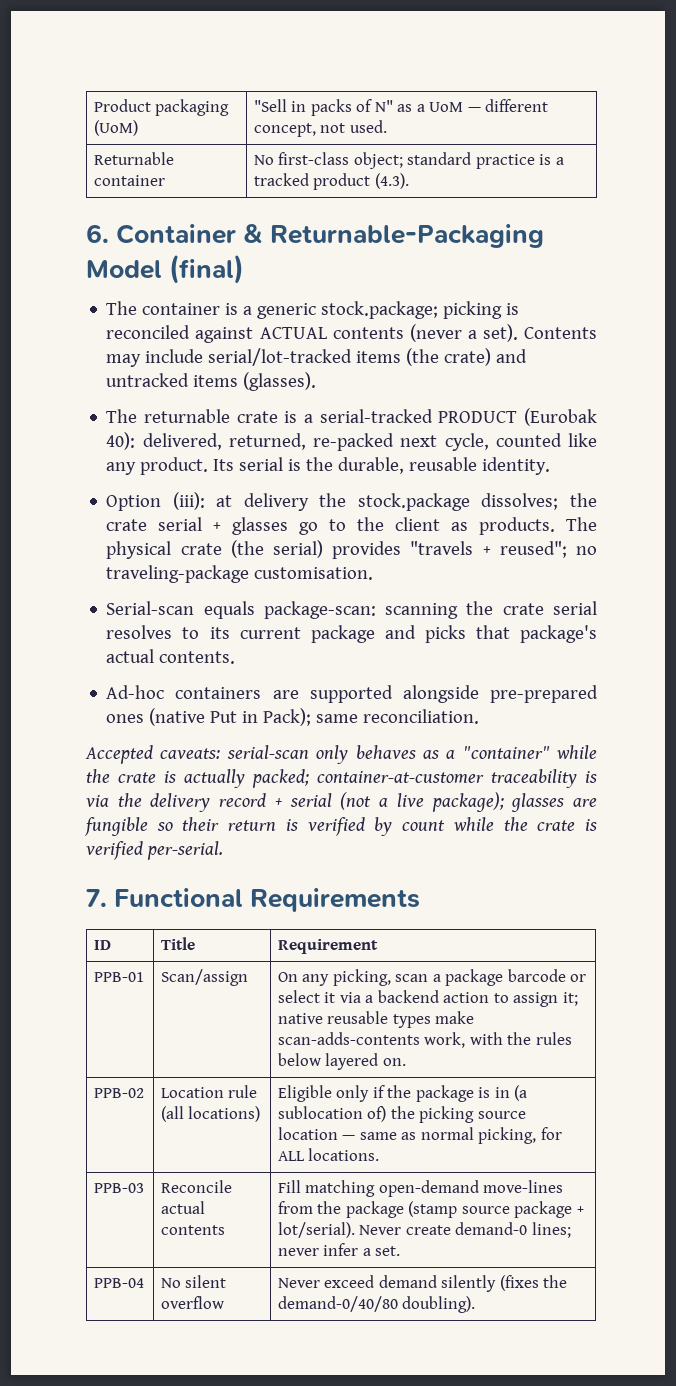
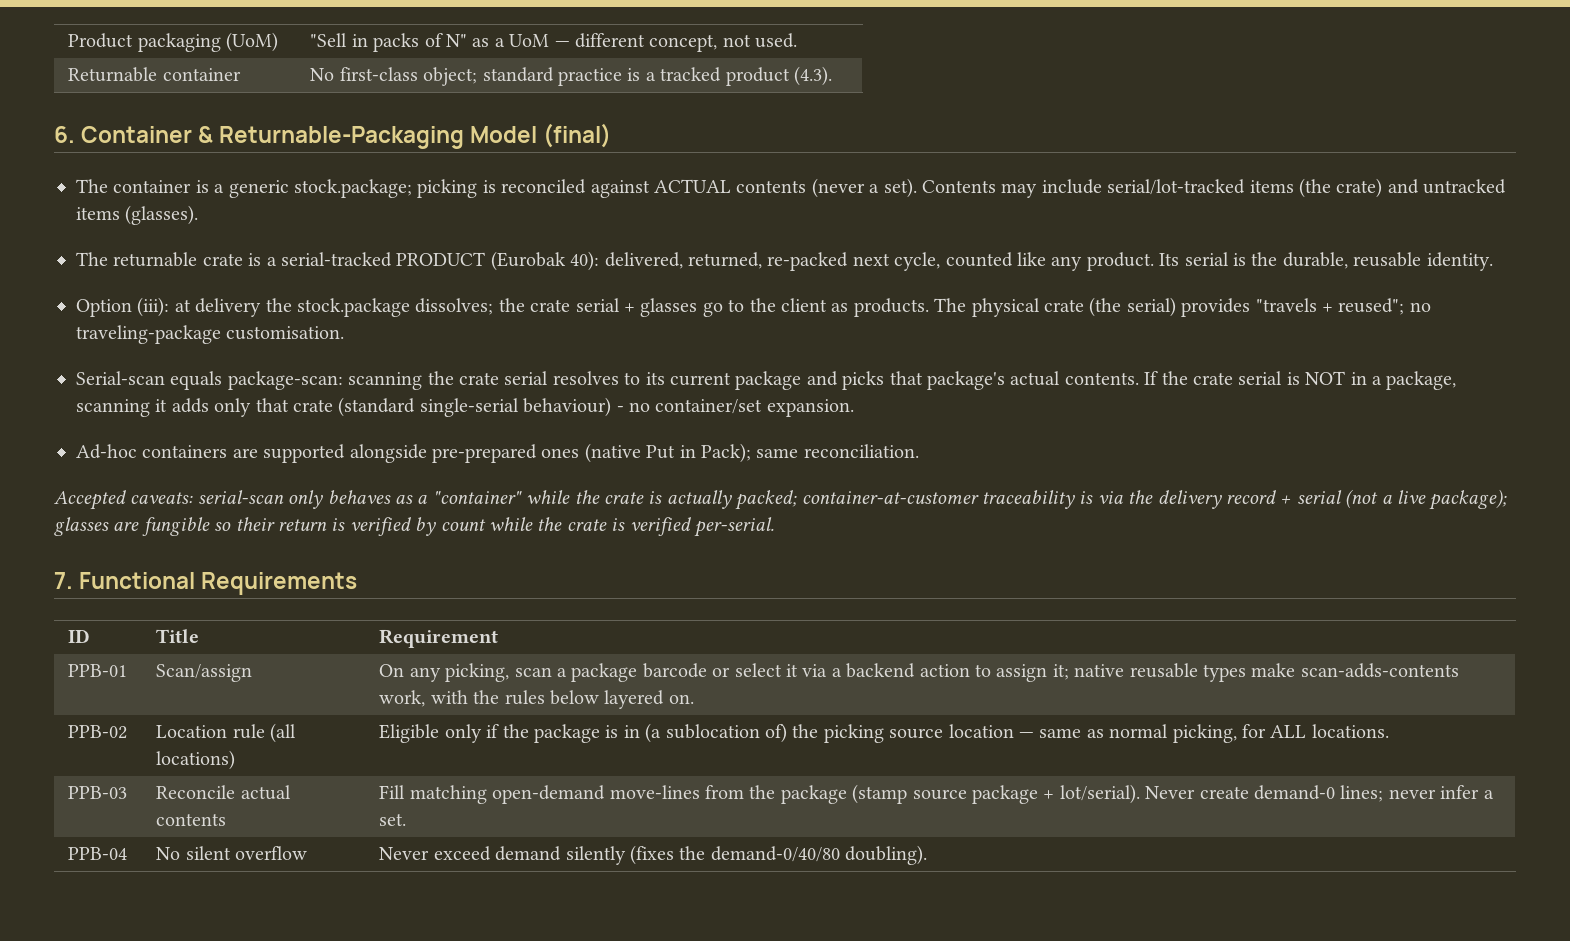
+ If the crate serial is NOT in a package, scanning it adds only that crate (standard single-serial behaviour) - no container/set expansion.

